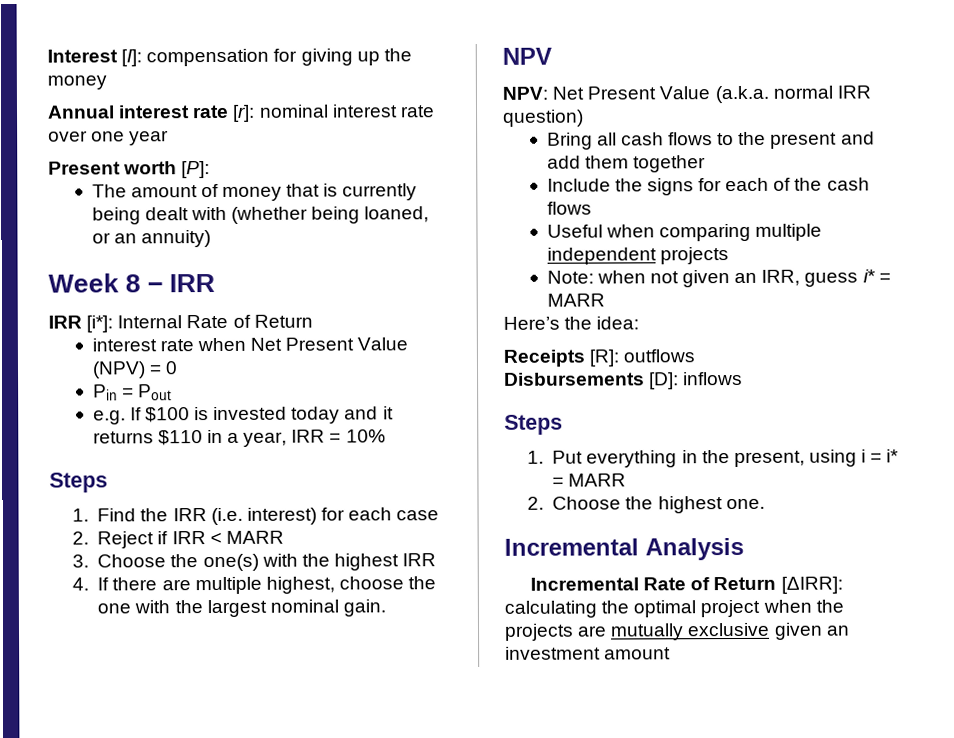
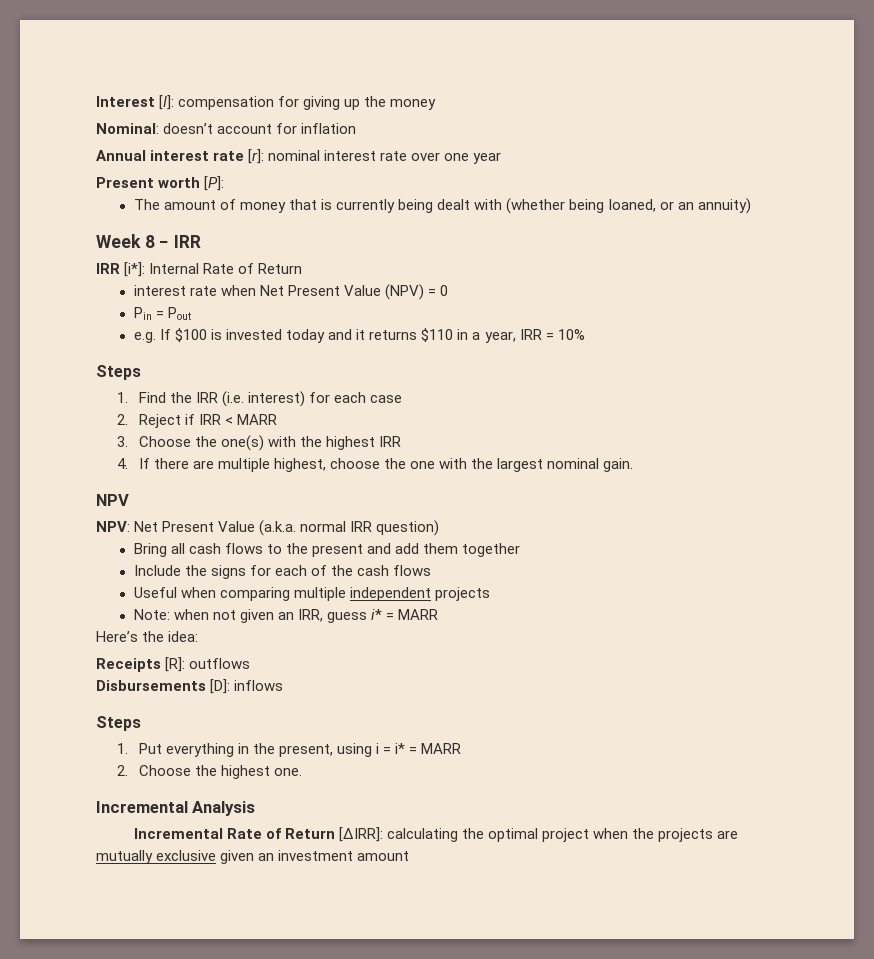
+ Nominal: doesn’t account for inflation

